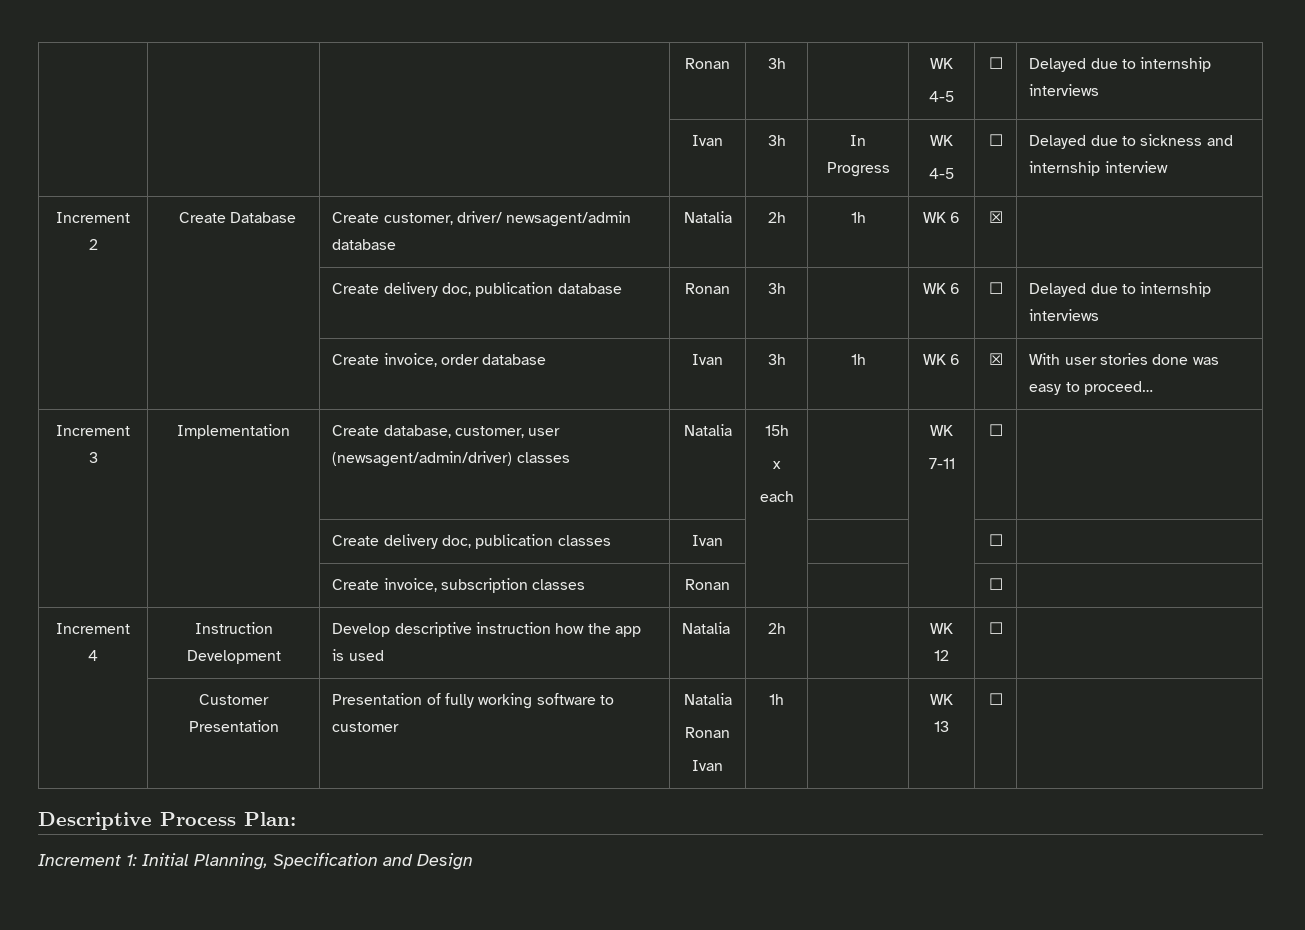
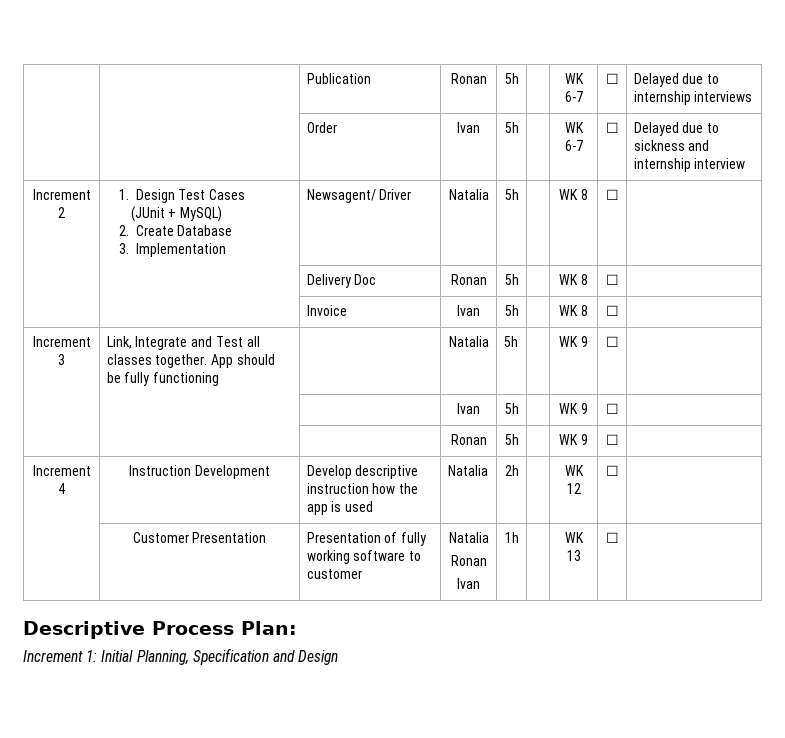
- | | | Ronan | 3h | | WK
- 4-5 | ☐ | Delayed due to internship interviews
- | | | Ivan | 3h | In Progress | WK
- 4-5 | ☐ | Delayed due to sickness and internship interview
+ | | Publication | Ronan | 5h | | WK 6-7 | ☐ | Delayed due to internship interviews
+ | | Order | Ivan | 5h | | WK 6-7 | ☐ | Delayed due to sickness and internship interview
- Increment 2 | Create Database | Create customer, driver/ newsagent/admin database | Natalia | 2h | 1h | WK 6 | ☒ |
- | | Create delivery doc, publication database | Ronan | 3h | | WK 6 | ☐ | Delayed due to internship interviews
- | | Create invoice, order database | Ivan | 3h | 1h | WK 6 | ☒ | With user stories done was easy to proceed…
- Increment 3 | Implementation | Create database, customer, user (newsagent/admin/driver) classes | Natalia | 15h
- x
- each | | WK
- 7-11 | ☐ |
- | | Create delivery doc, publication classes | Ivan | | | | ☐ |
- | | Create invoice, subscription classes | Ronan | | | | ☐ |
+ Increment 2 | 1. Design Test Cases
+ (JUnit + MySQL)
+ 2. Create Database
+ 3. Implementation | Newsagent/ Driver | Natalia | 5h | | WK 8 | ☐ |
+ | | Delivery Doc | Ronan | 5h | | WK 8 | ☐ |
+ | | Invoice | Ivan | 5h | | WK 8 | ☐ |
+ Increment 3 | Link, Integrate and Test all classes together. App should be fully functioning | | Natalia | 5h | | WK 9 | ☐ |
+ | | | Ivan | 5h | | WK 9 | ☐ |
+ | | | Ronan | 5h | | WK 9 | ☐ |

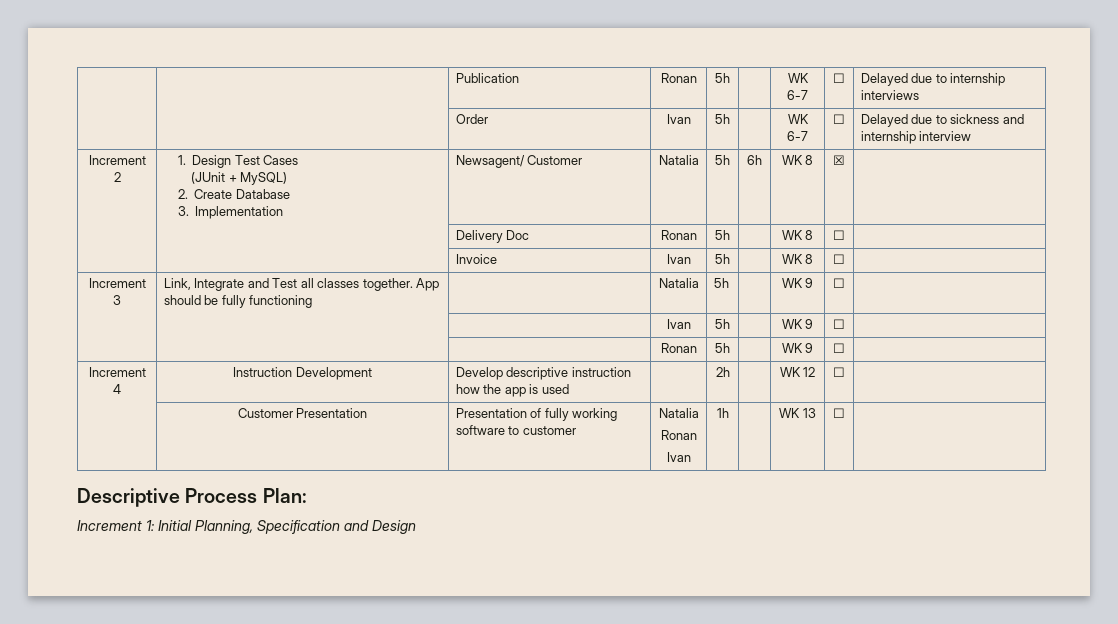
  Increment 2 | 1. Design Test Cases
  (JUnit + MySQL)
  2. Create Database
- 3. Implementation | Newsagent/ Driver | Natalia | 5h | | WK 8 | ☐ |
+ 3. Implementation | Newsagent/ Customer | Natalia | 5h | 6h | WK 8 | ☒ |
- Increment 4 | Instruction Development | Develop descriptive instruction how the app is used | Natalia | 2h | | WK 12 | ☐ |
+ Increment 4 | Instruction Development | Develop descriptive instruction how the app is used | | 2h | | WK 12 | ☐ |

